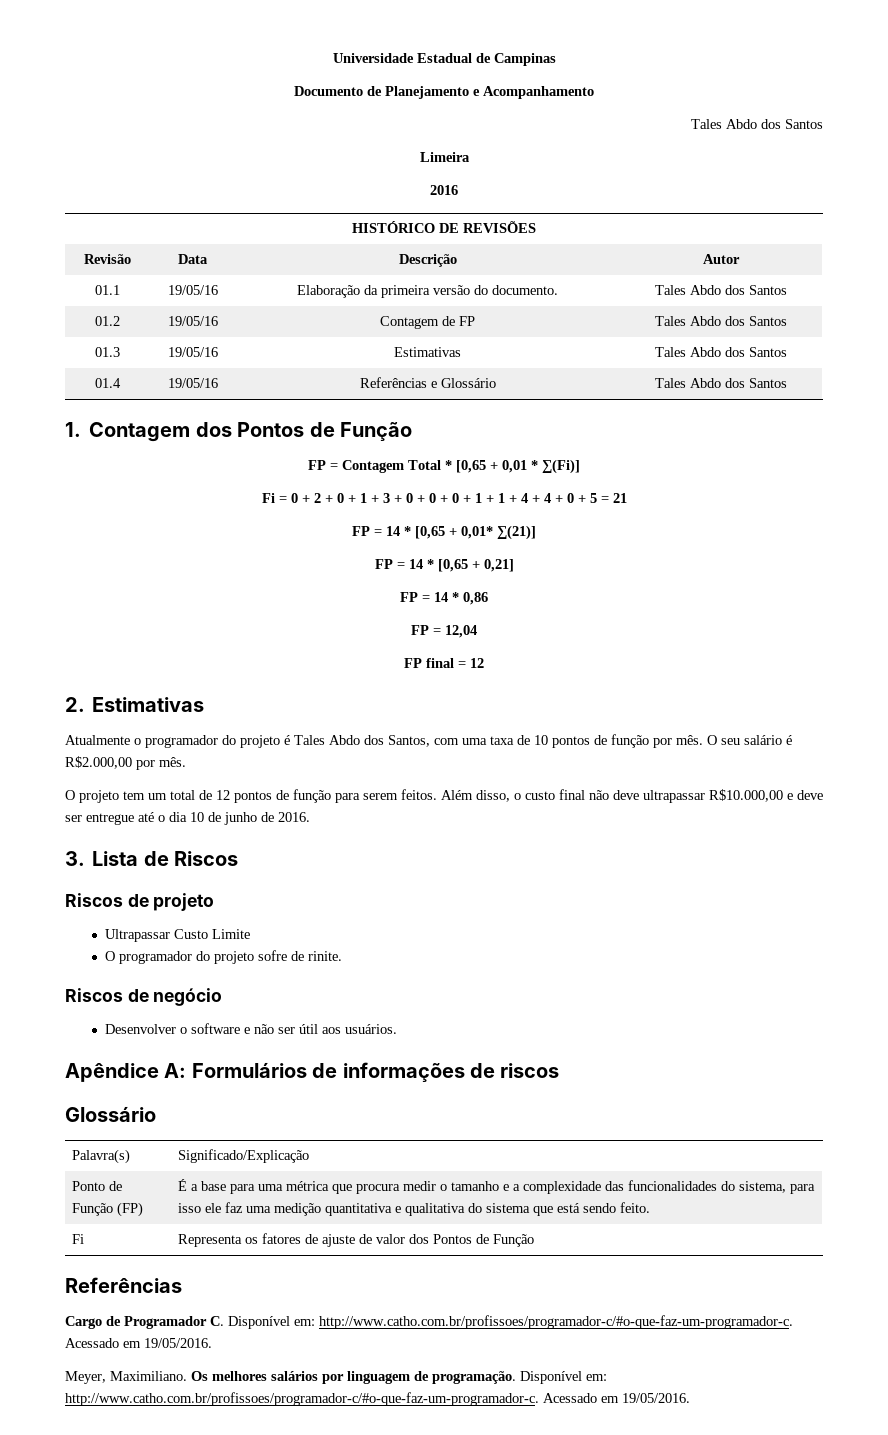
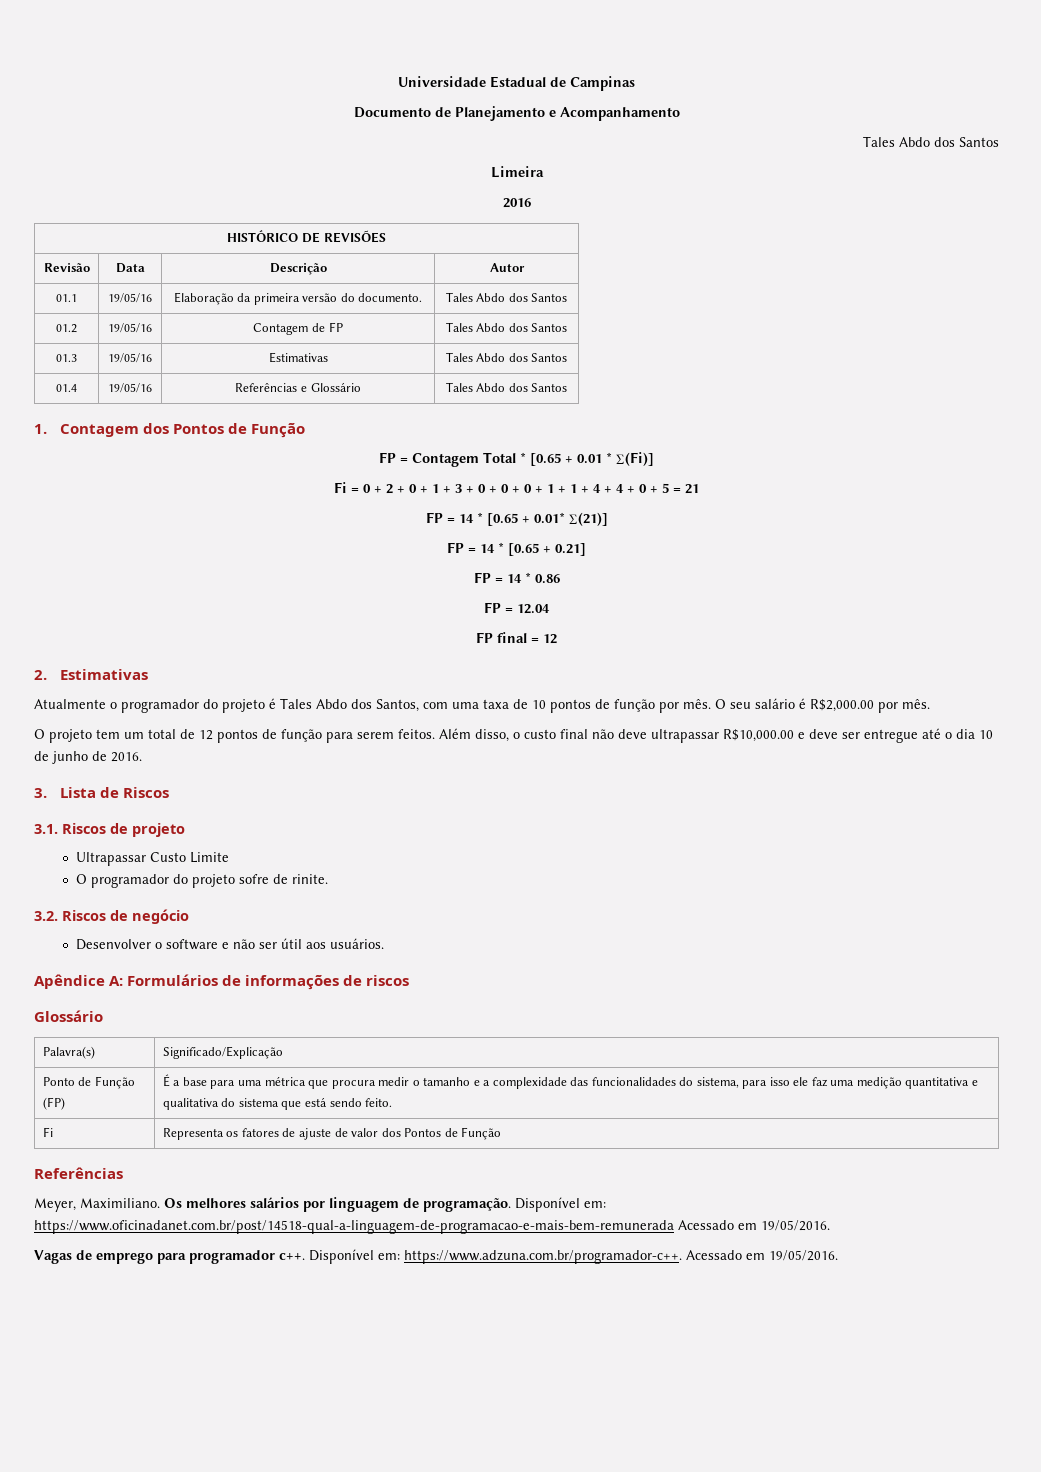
- FP = Contagem Total * [0,65 + 0,01 * ∑(Fi)]
+ FP = Contagem Total * [0.65 + 0.01 * ∑(Fi)]
- FP = 14 * [0,65 + 0,01* ∑(21)]
+ FP = 14 * [0.65 + 0.01* ∑(21)]
- FP = 14 * [0,65 + 0,21]
- FP = 14 * 0,86
- FP = 12,04
+ FP = 14 * [0.65 + 0.21]
+ FP = 14 * 0.86
+ FP = 12.04
- O seu salário é R$2.000,00 por mês.
+ O seu salário é R$2,000.00 por mês.
- Além disso, o custo final não deve ultrapassar R$10.000,00 e deve ser entregue até o dia 10 de junho de 2016.
+ Além disso, o custo final não deve ultrapassar R$10,000.00 e deve ser entregue até o dia 10 de junho de 2016.
- Riscos de projeto
+ 3.1. Riscos de projeto
- Riscos de negócio
+ 3.2. Riscos de negócio
- Cargo de Programador C. Disponível em: http://www.catho.com.br/profissoes/programador-c/#o-que-faz-um-programador-c. Acessado em 19/05/2016.
- Os melhores salários por linguagem de programação. Disponível em: http://www.catho.com.br/profissoes/programador-c/#o-que-faz-um-programador-c. Acessado em 19/05/2016.
+ Os melhores salários por linguagem de programação. Disponível em: https://www.oficinadanet.com.br/post/14518-qual-a-linguagem-de-programacao-e-mais-bem-remunerada Acessado em 19/05/2016.
+ Vagas de emprego para programador c++. Disponível em: https://www.adzuna.com.br/programador-c++. Acessado em 19/05/2016.

